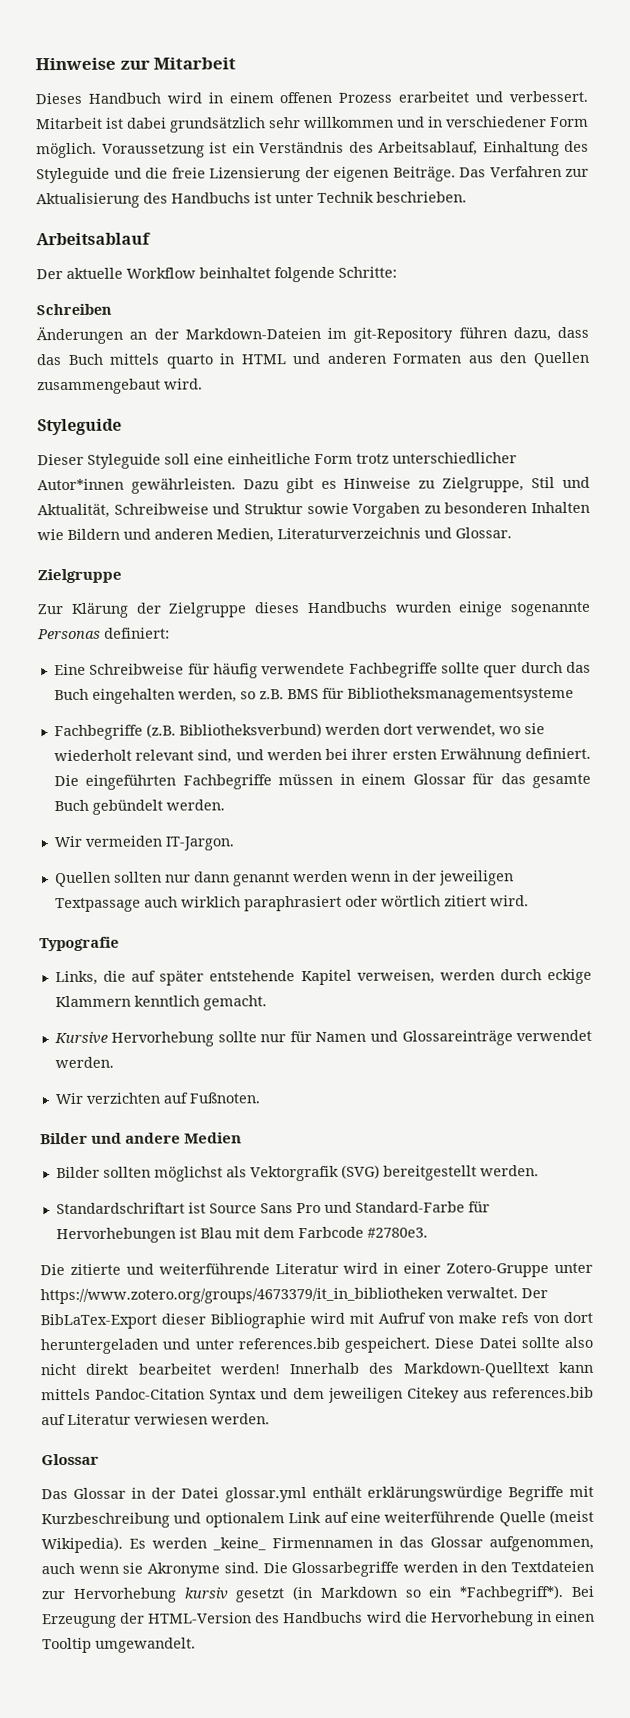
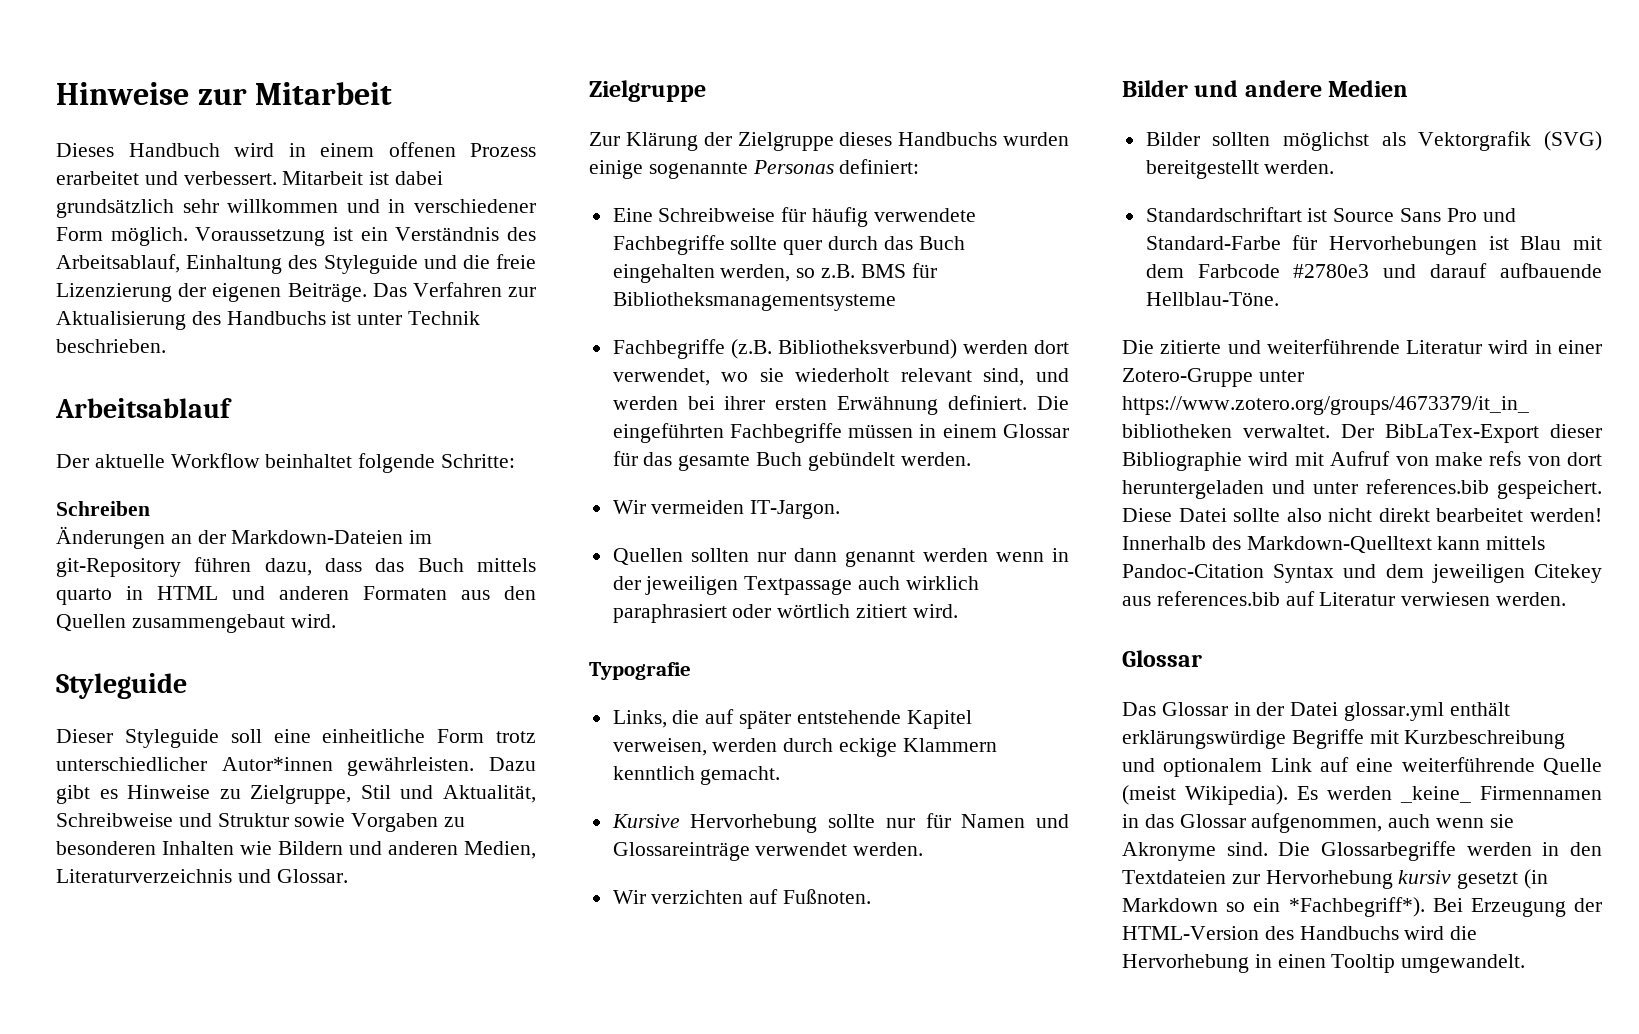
- Voraussetzung ist ein Verständnis des Arbeitsablauf, Einhaltung des Styleguide und die freie Lizensierung der eigenen Beiträge.
+ Voraussetzung ist ein Verständnis des Arbeitsablauf, Einhaltung des Styleguide und die freie Lizenzierung der eigenen Beiträge.
- Standardschriftart ist Source Sans Pro und Standard-Farbe für Hervorhebungen ist Blau mit dem Farbcode #2780e3.
+ Standardschriftart ist Source Sans Pro und Standard-Farbe für Hervorhebungen ist Blau mit dem Farbcode #2780e3 und darauf aufbauende Hellblau-Töne.

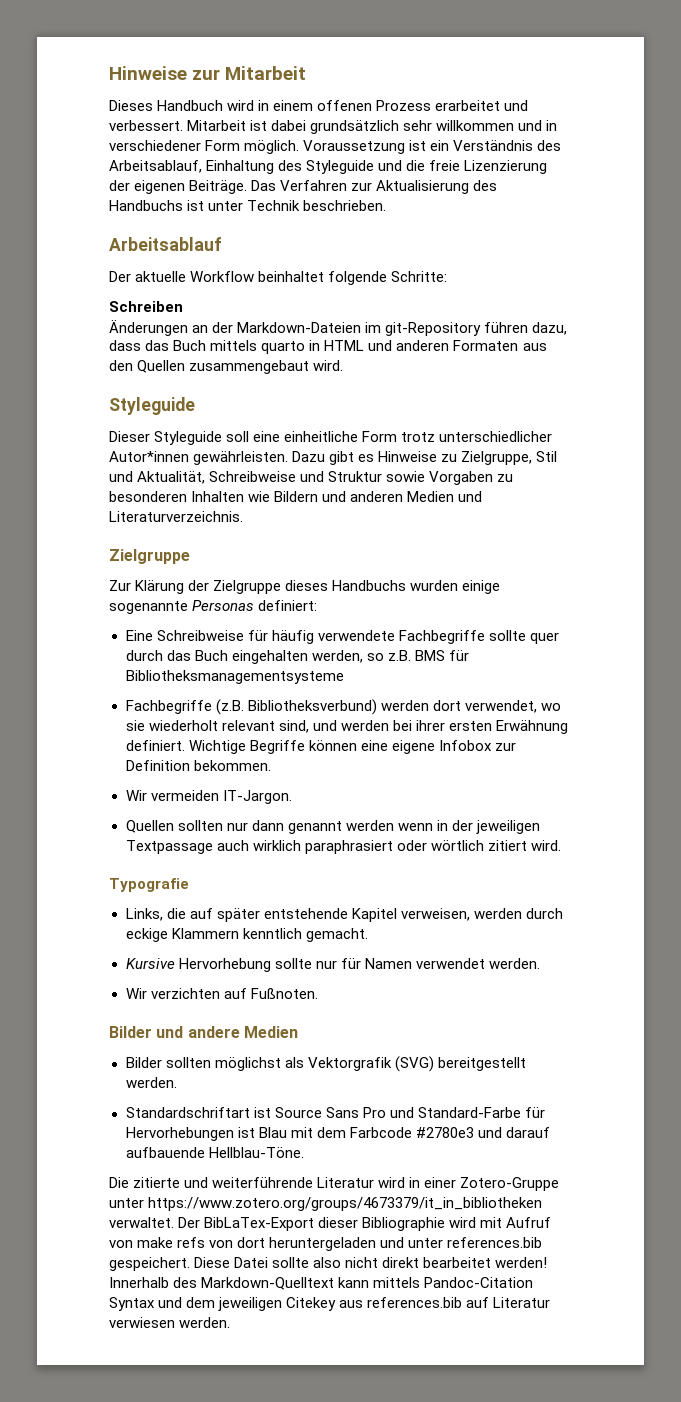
- Dazu gibt es Hinweise zu Zielgruppe, Stil und Aktualität, Schreibweise und Struktur sowie Vorgaben zu besonderen Inhalten wie Bildern und anderen Medien, Literaturverzeichnis und Glossar.
+ Dazu gibt es Hinweise zu Zielgruppe, Stil und Aktualität, Schreibweise und Struktur sowie Vorgaben zu besonderen Inhalten wie Bildern und anderen Medien und Literaturverzeichnis.
- Die eingeführten Fachbegriffe müssen in einem Glossar für das gesamte Buch gebündelt werden.
+ Wichtige Begriffe können eine eigene Infobox zur Definition bekommen.
- Kursive Hervorhebung sollte nur für Namen und Glossareinträge verwendet werden.
+ Kursive Hervorhebung sollte nur für Namen verwendet werden.
  Innerhalb des Markdown-Quelltext kann mittels Pandoc-Citation Syntax und dem jeweiligen Citekey aus references.bib auf Literatur verwiesen werden.
- Glossar
- Das Glossar in der Datei glossar.yml enthält erklärungswürdige Begriffe mit Kurzbeschreibung und optionalem Link auf eine weiterführende Quelle (meist Wikipedia). Es werden _keine_ Firmennamen in das Glossar aufgenommen, auch wenn sie Akronyme sind. Die Glossarbegriffe werden in den Textdateien zur Hervorhebung kursiv gesetzt (in Markdown so ein *Fachbegriff*). Bei Erzeugung der HTML-Version des Handbuchs wird die Hervorhebung in einen Tooltip umgewandelt.

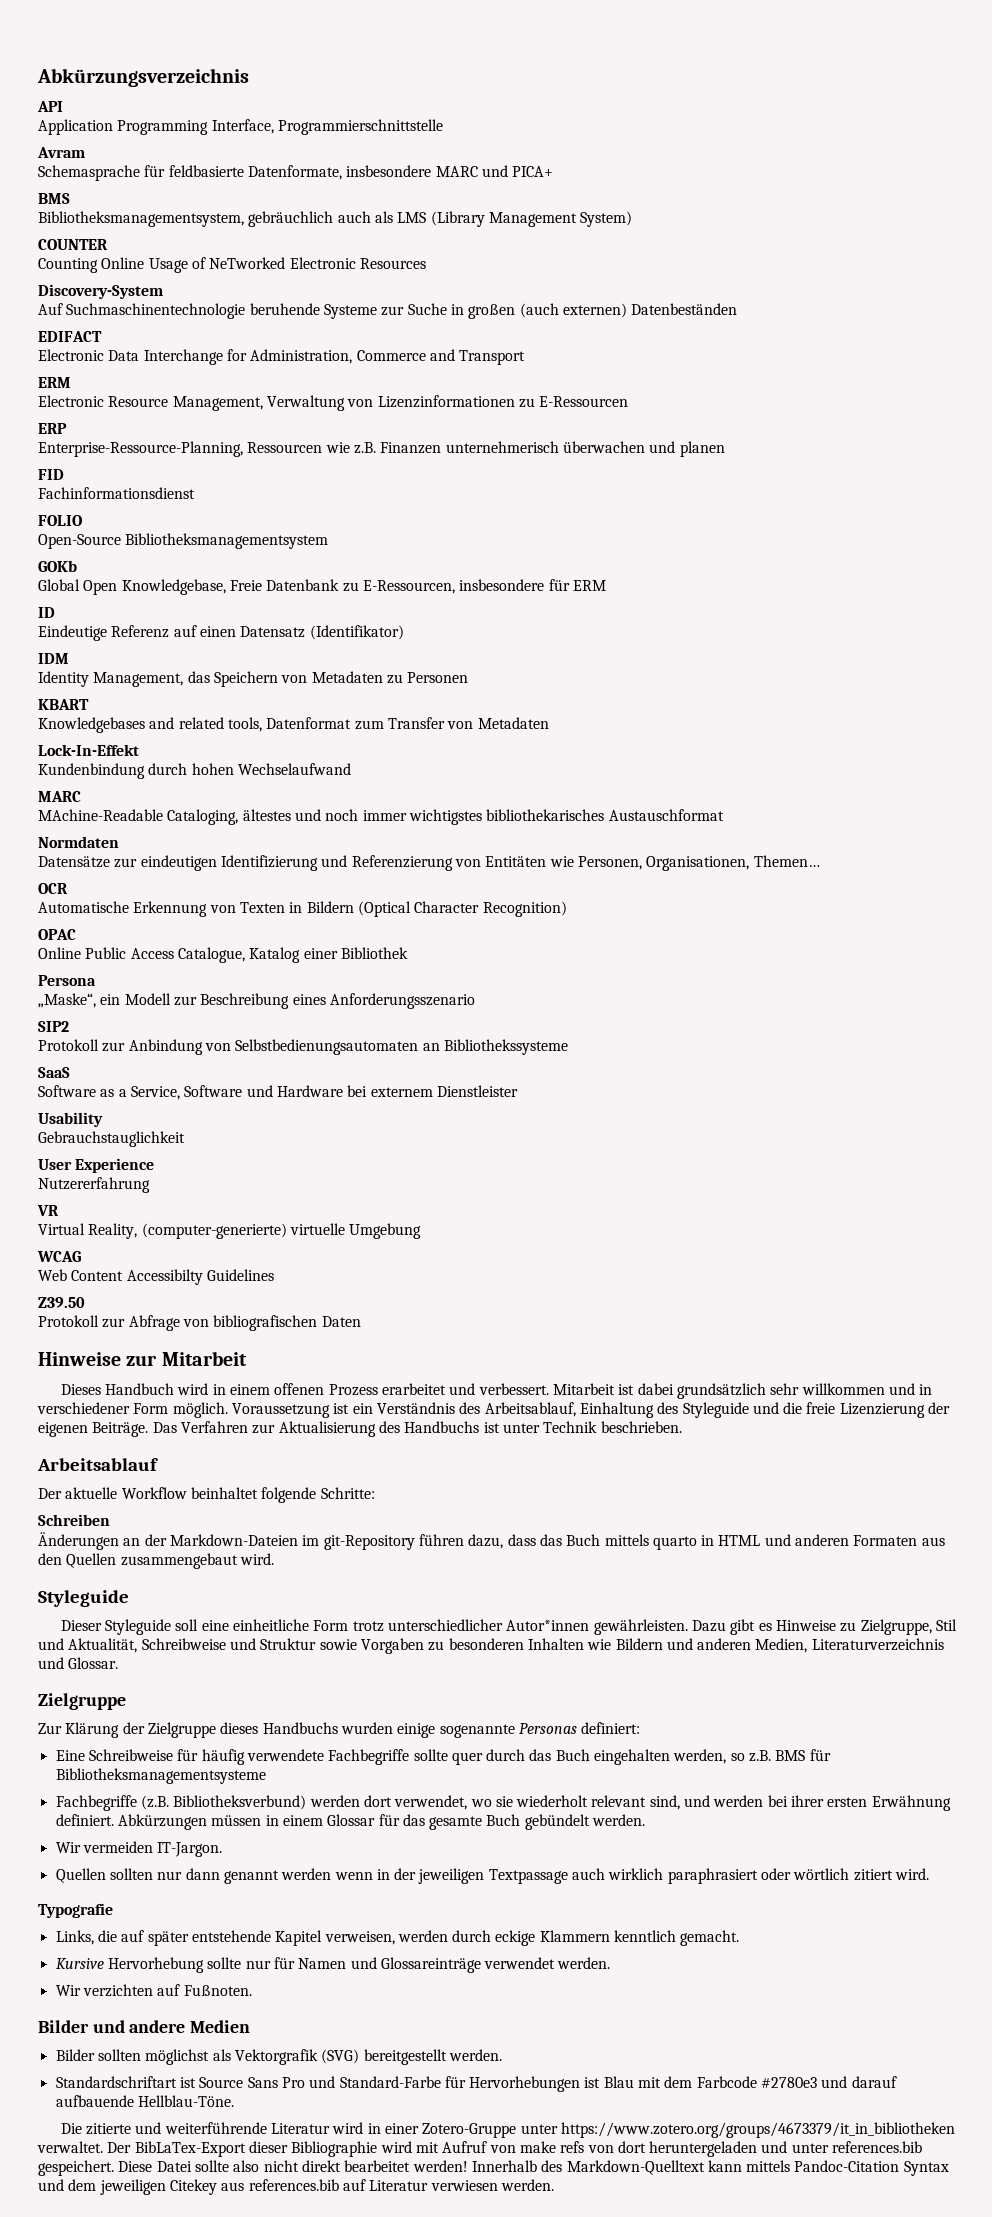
+ Abkürzungsverzeichnis
+ API
+ Application Programming Interface, Programmierschnittstelle
+ Avram
+ Schemasprache für feldbasierte Datenformate, insbesondere MARC und PICA+
+ BMS
+ Bibliotheksmanagementsystem, gebräuchlich auch als LMS (Library Management System)
+ COUNTER
+ Counting Online Usage of NeTworked Electronic Resources
+ Discovery-System
+ Auf Suchmaschinentechnologie beruhende Systeme zur Suche in großen (auch externen) Datenbeständen
+ EDIFACT
+ Electronic Data Interchange for Administration, Commerce and Transport
+ ERM
+ Electronic Resource Management, Verwaltung von Lizenzinformationen zu E-Ressourcen
+ ERP
+ Enterprise-Ressource-Planning, Ressourcen wie z.B. Finanzen unternehmerisch überwachen und planen
+ FID
+ Fachinformationsdienst
+ FOLIO
+ Open-Source Bibliotheksmanagementsystem
+ GOKb
+ Global Open Knowledgebase, Freie Datenbank zu E-Ressourcen, insbesondere für ERM
+ ID
+ Eindeutige Referenz auf einen Datensatz (Identifikator)
+ IDM
+ Identity Management, das Speichern von Metadaten zu Personen
+ KBART
+ Knowledgebases and related tools, Datenformat zum Transfer von Metadaten
+ Lock-In-Effekt
+ Kundenbindung durch hohen Wechselaufwand
+ MARC
+ MAchine-Readable Cataloging, ältestes und noch immer wichtigstes bibliothekarisches Austauschformat
+ Normdaten
+ Datensätze zur eindeutigen Identifizierung und Referenzierung von Entitäten wie Personen, Organisationen, Themen…
+ OCR
+ Automatische Erkennung von Texten in Bildern (Optical Character Recognition)
+ OPAC
+ Online Public Access Catalogue, Katalog einer Bibliothek
+ Persona
+ „Maske“, ein Modell zur Beschreibung eines Anforderungsszenario
+ SIP2
+ Protokoll zur Anbindung von Selbstbedienungsautomaten an Bibliothekssysteme
+ SaaS
+ Software as a Service, Software und Hardware bei externem Dienstleister
+ Usability
+ Gebrauchstauglichkeit
+ User Experience
+ Nutzererfahrung
+ VR
+ Virtual Reality, (computer-generierte) virtuelle Umgebung
+ WCAG
+ Web Content Accessibilty Guidelines
+ Z39.50
+ Protokoll zur Abfrage von bibliografischen Daten
- Dazu gibt es Hinweise zu Zielgruppe, Stil und Aktualität, Schreibweise und Struktur sowie Vorgaben zu besonderen Inhalten wie Bildern und anderen Medien und Literaturverzeichnis.
+ Dazu gibt es Hinweise zu Zielgruppe, Stil und Aktualität, Schreibweise und Struktur sowie Vorgaben zu besonderen Inhalten wie Bildern und anderen Medien, Literaturverzeichnis und Glossar.
- Wichtige Begriffe können eine eigene Infobox zur Definition bekommen.
+ Abkürzungen müssen in einem Glossar für das gesamte Buch gebündelt werden.
- Kursive Hervorhebung sollte nur für Namen verwendet werden.
+ Kursive Hervorhebung sollte nur für Namen und Glossareinträge verwendet werden.

